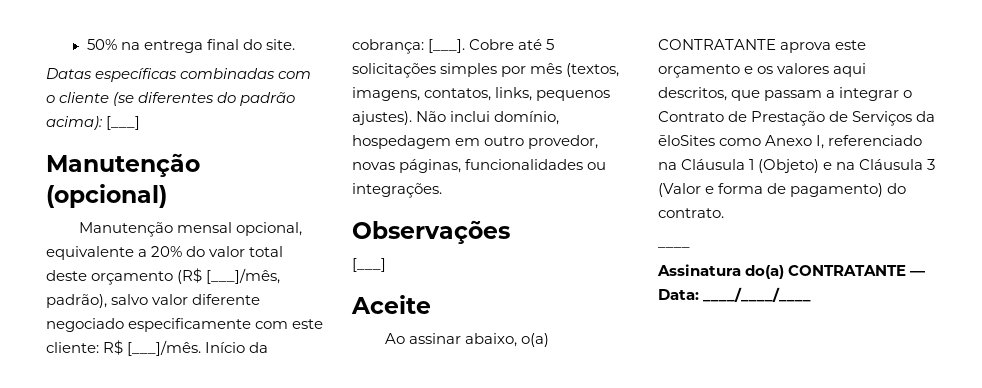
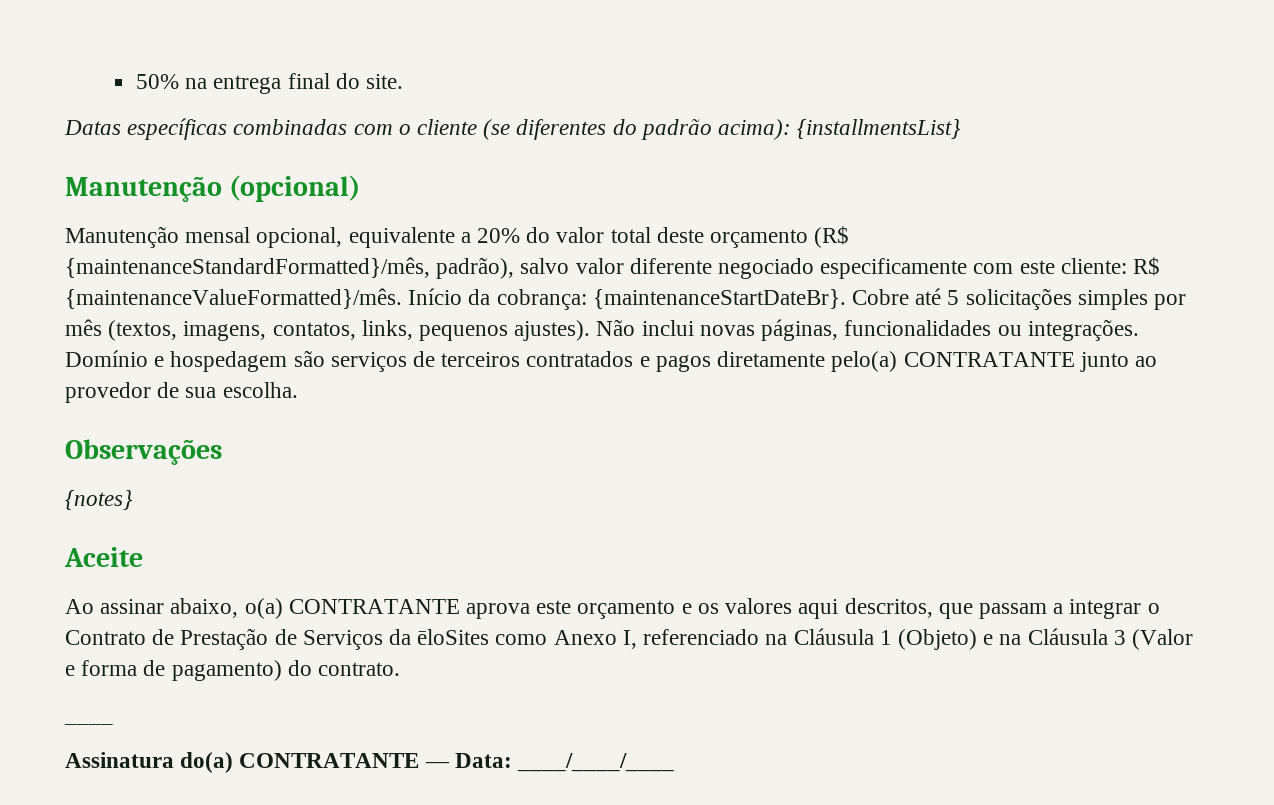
- Datas específicas combinadas com o cliente (se diferentes do padrão acima): [___]
+ Datas específicas combinadas com o cliente (se diferentes do padrão acima): {installmentsList}
- Manutenção mensal opcional, equivalente a 20% do valor total deste orçamento (R$ [___]/mês, padrão), salvo valor diferente negociado especificamente com este cliente: R$ [___]/mês.
+ Manutenção mensal opcional, equivalente a 20% do valor total deste orçamento (R$ {maintenanceStandardFormatted}/mês, padrão), salvo valor diferente negociado especificamente com este cliente: R$ {maintenanceValueFormatted}/mês.
- Início da cobrança: [___].
+ Início da cobrança: {maintenanceStartDateBr}.
- Não inclui domínio, hospedagem em outro provedor, novas páginas, funcionalidades ou integrações.
+ Não inclui novas páginas, funcionalidades ou integrações. Domínio e hospedagem são serviços de terceiros contratados e pagos diretamente pelo(a) CONTRATANTE junto ao provedor de sua escolha.
  Observações
- [___]
+ {notes}

